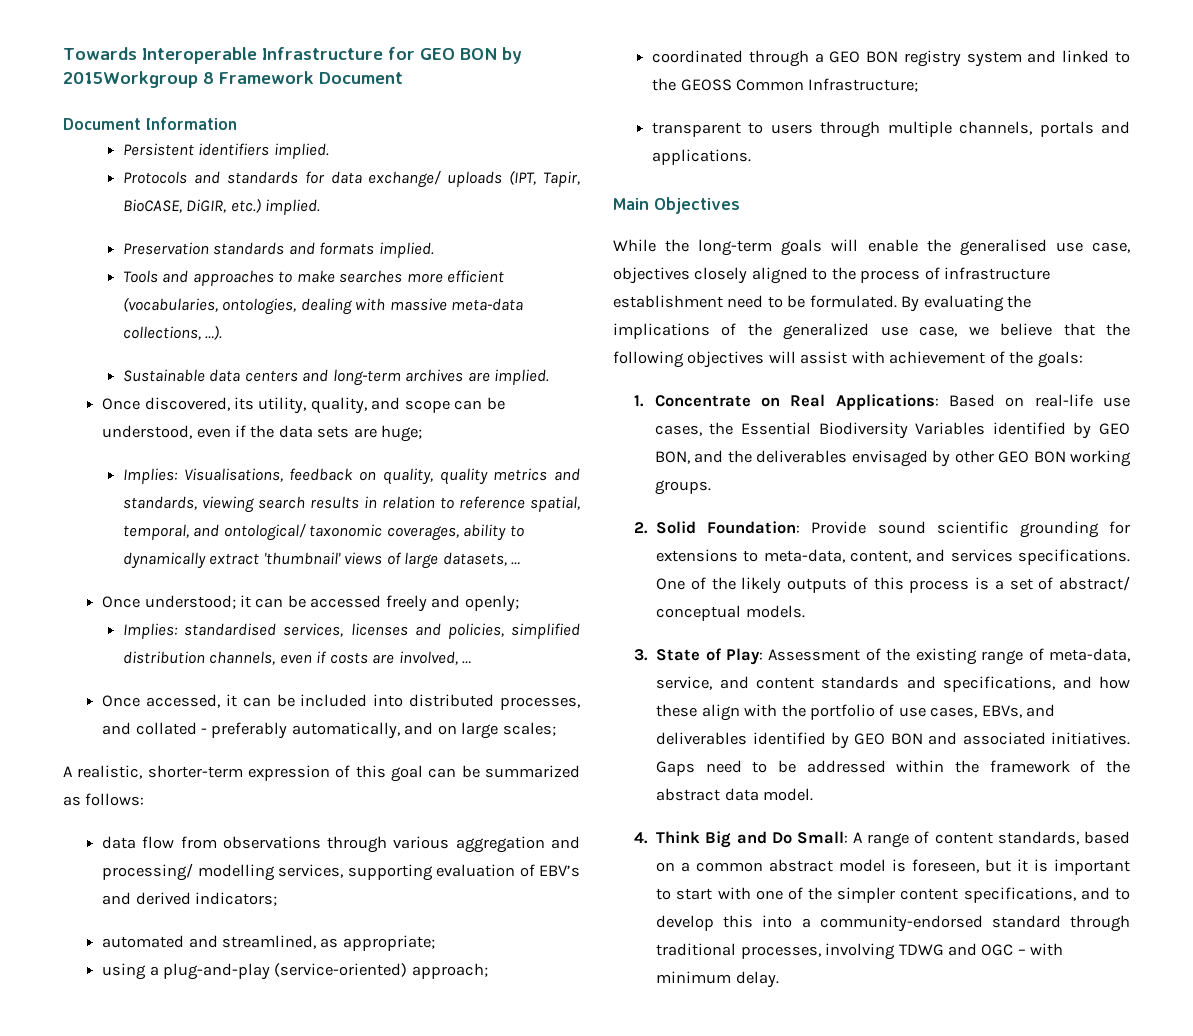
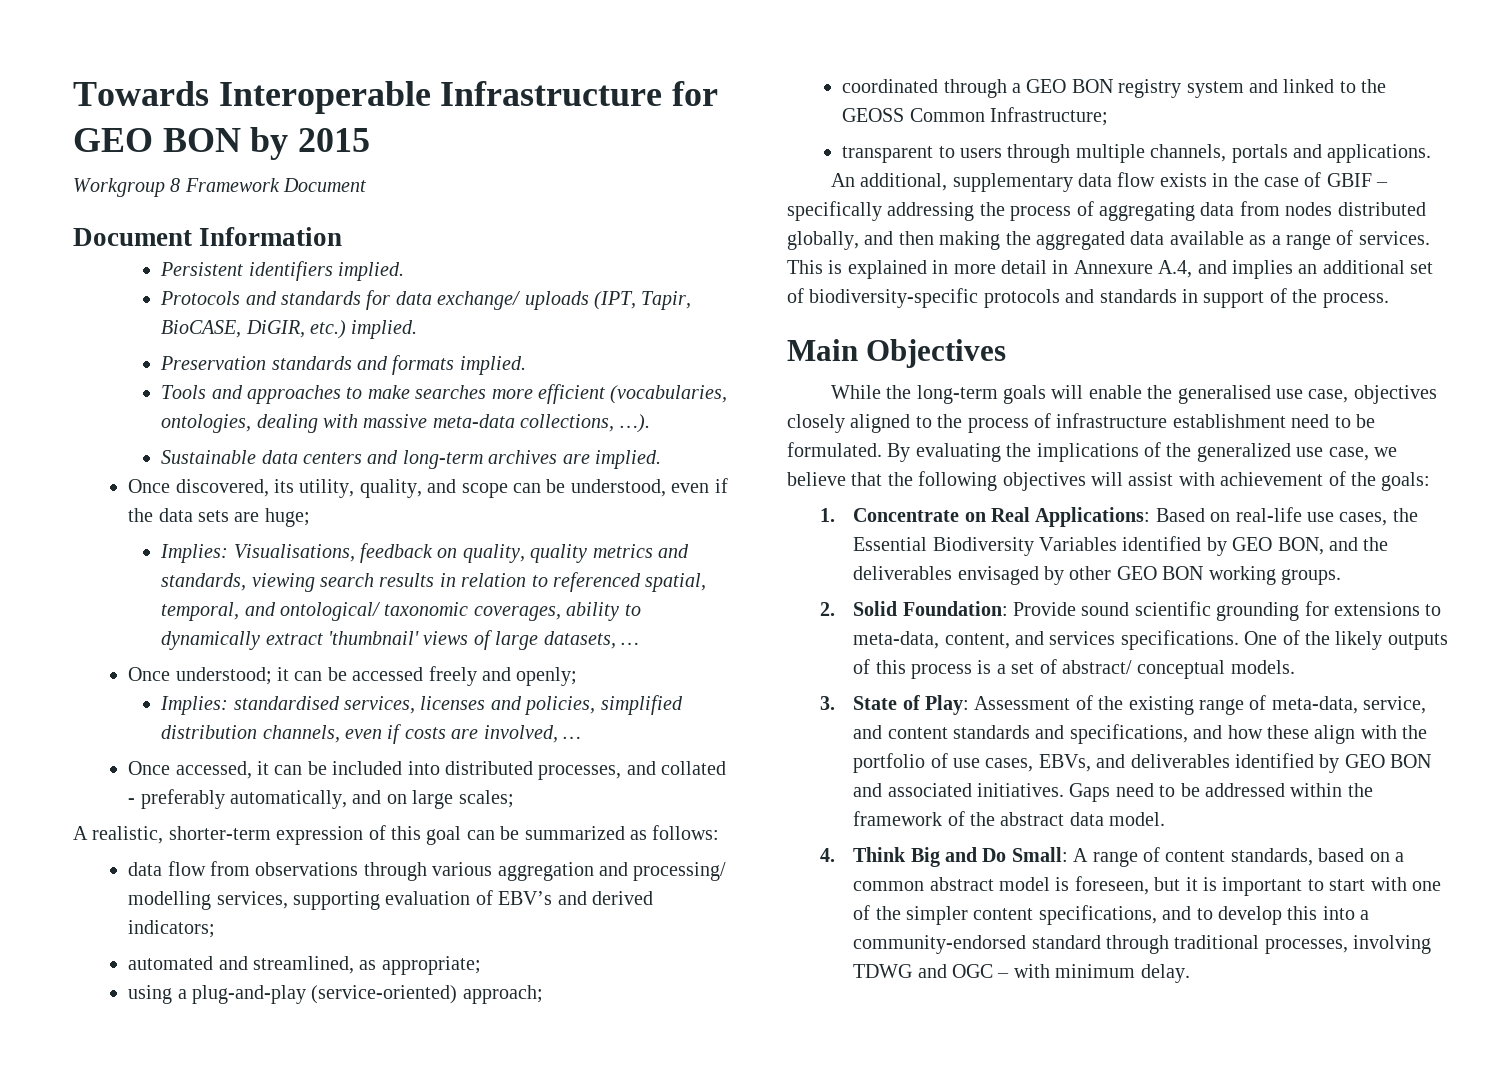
- Towards Interoperable Infrastructure for GEO BON by 2015Workgroup 8 Framework Document
+ Towards Interoperable Infrastructure for GEO BON by 2015
+ Workgroup 8 Framework Document
- Implies: Visualisations, feedback on quality, quality metrics and standards, viewing search results in relation to reference spatial, temporal, and ontological/ taxonomic coverages, ability to dynamically extract 'thumbnail' views of large datasets, …
+ Implies: Visualisations, feedback on quality, quality metrics and standards, viewing search results in relation to referenced spatial, temporal, and ontological/ taxonomic coverages, ability to dynamically extract 'thumbnail' views of large datasets, …
+ An additional, supplementary data flow exists in the case of GBIF – specifically addressing the process of aggregating data from nodes distributed globally, and then making the aggregated data available as a range of services. This is explained in more detail in Annexure A.4, and implies an additional set of biodiversity-specific protocols and standards in support of the process.

